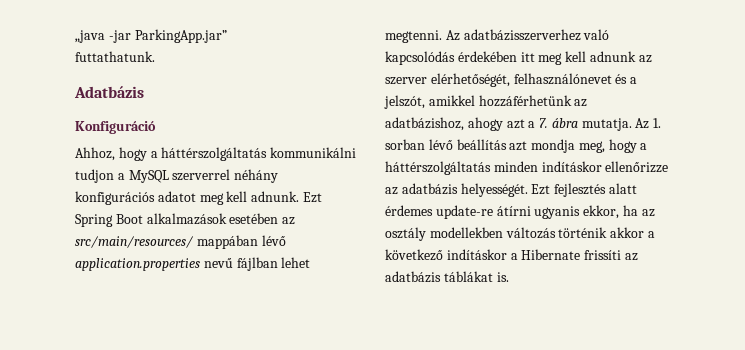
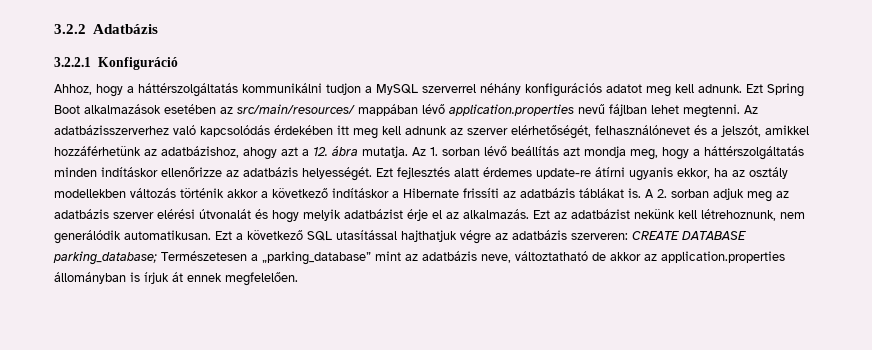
- „java -jar ParkingApp.jar”
- futtathatunk.
- Adatbázis
+ 3.2.2 Adatbázis
- Konfiguráció
+ 3.2.2.1 Konfiguráció
- Az adatbázisszerverhez való kapcsolódás érdekében itt meg kell adnunk az szerver elérhetőségét, felhasználónevet és a jelszót, amikkel hozzáférhetünk az adatbázishoz, ahogy azt a 7. ábra mutatja.
+ Az adatbázisszerverhez való kapcsolódás érdekében itt meg kell adnunk az szerver elérhetőségét, felhasználónevet és a jelszót, amikkel hozzáférhetünk az adatbázishoz, ahogy azt a 12. ábra mutatja.
+ A 2. sorban adjuk meg az adatbázis szerver elérési útvonalát és hogy melyik adatbázist érje el az alkalmazás. Ezt az adatbázist nekünk kell létrehoznunk, nem generálódik automatikusan. Ezt a következő SQL utasítással hajthatjuk végre az adatbázis szerveren: CREATE DATABASE parking_database; Természetesen a „parking_database” mint az adatbázis neve, változtatható de akkor az application.properties állományban is írjuk át ennek megfelelően.

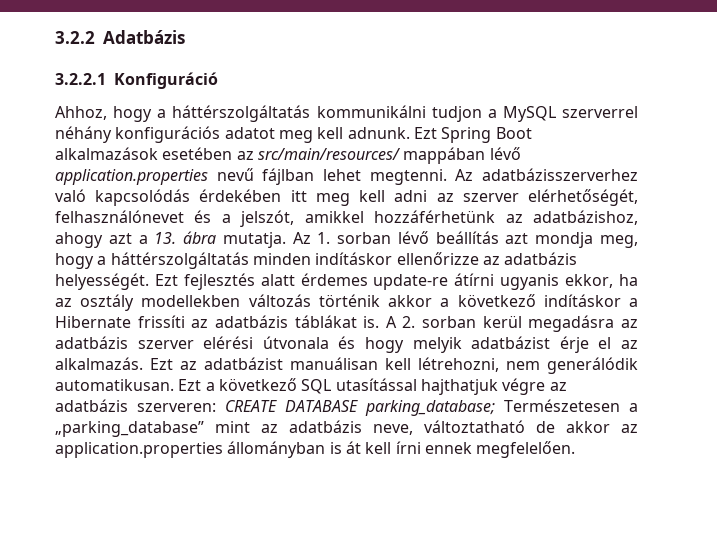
- Az adatbázisszerverhez való kapcsolódás érdekében itt meg kell adnunk az szerver elérhetőségét, felhasználónevet és a jelszót, amikkel hozzáférhetünk az adatbázishoz, ahogy azt a 12. ábra mutatja.
+ Az adatbázisszerverhez való kapcsolódás érdekében itt meg kell adni az szerver elérhetőségét, felhasználónevet és a jelszót, amikkel hozzáférhetünk az adatbázishoz, ahogy azt a 13. ábra mutatja.
- A 2. sorban adjuk meg az adatbázis szerver elérési útvonalát és hogy melyik adatbázist érje el az alkalmazás.
+ A 2. sorban kerül megadásra az adatbázis szerver elérési útvonala és hogy melyik adatbázist érje el az alkalmazás.
- Ezt az adatbázist nekünk kell létrehoznunk, nem generálódik automatikusan.
+ Ezt az adatbázist manuálisan kell létrehozni, nem generálódik automatikusan.
- Ezt a következő SQL utasítással hajthatjuk végre az adatbázis szerveren: CREATE DATABASE parking_database; Természetesen a „parking_database” mint az adatbázis neve, változtatható de akkor az application.properties állományban is írjuk át ennek megfelelően.
+ Ezt a következő SQL utasítással hajthatjuk végre az adatbázis szerveren: CREATE DATABASE parking_database; Természetesen a „parking_database” mint az adatbázis neve, változtatható de akkor az application.properties állományban is át kell írni ennek megfelelően.

